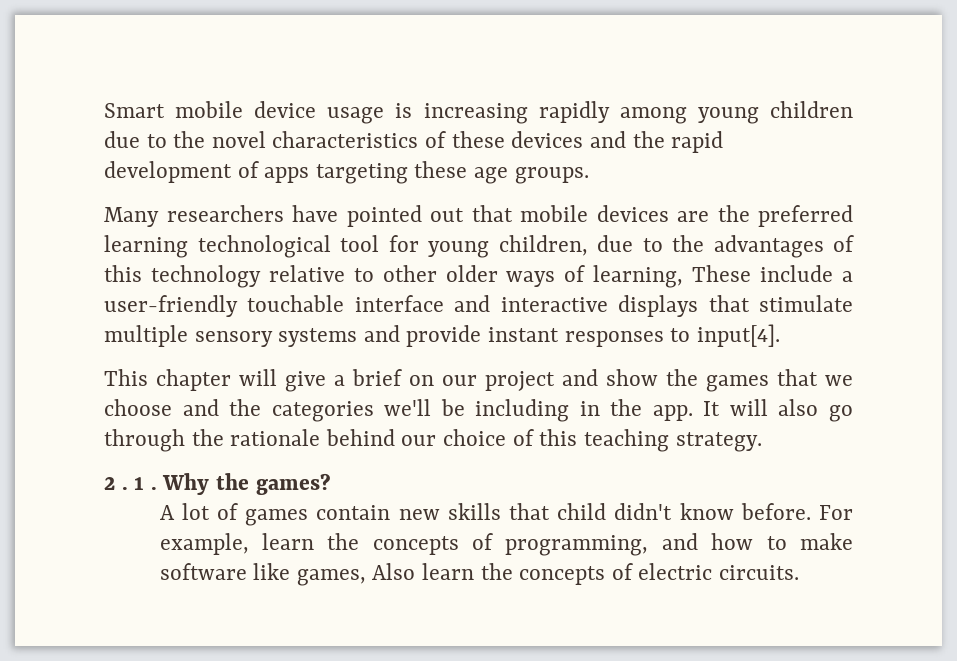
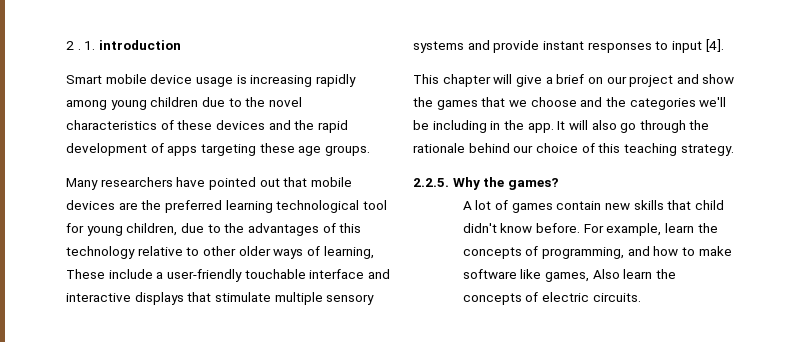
+ 2 . 1. introduction
- Many researchers have pointed out that mobile devices are the preferred learning technological tool for young children, due to the advantages of this technology relative to other older ways of learning, These include a user-friendly touchable interface and interactive displays that stimulate multiple sensory systems and provide instant responses to input[4].
+ Many researchers have pointed out that mobile devices are the preferred learning technological tool for young children, due to the advantages of this technology relative to other older ways of learning, These include a user-friendly touchable interface and interactive displays that stimulate multiple sensory systems and provide instant responses to input [4].
- 2 . 1 . Why the games?
+ 2.2.5. Why the games?

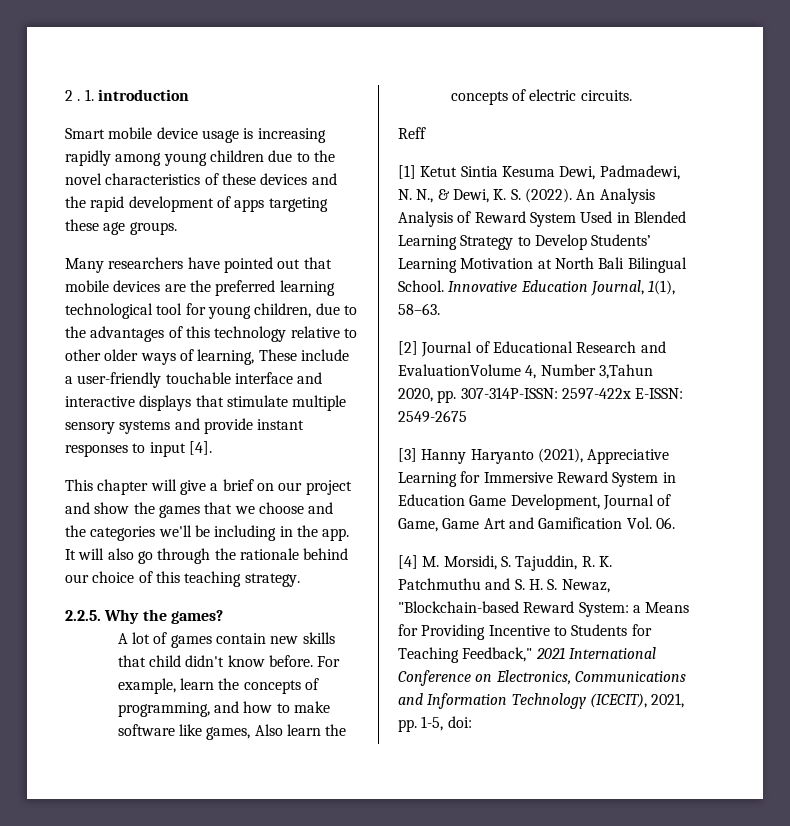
+ Reff
+ [1] Ketut Sintia Kesuma Dewi, Padmadewi, N. N., & Dewi, K. S. (2022). An Analysis Analysis of Reward System Used in Blended Learning Strategy to Develop Students’ Learning Motivation at North Bali Bilingual School. Innovative Education Journal, 1(1), 58–63.
+ [2] Journal of Educational Research and EvaluationVolume 4, Number 3,Tahun 2020, pp. 307-314P-ISSN: 2597-422x E-ISSN: 2549-2675
+ [3] Hanny Haryanto (2021), Appreciative Learning for Immersive Reward System in Education Game Development, Journal of Game, Game Art and Gamification Vol. 06.
+ [4] M. Morsidi, S. Tajuddin, R. K. Patchmuthu and S. H. S. Newaz, "Blockchain-based Reward System: a Means for Providing Incentive to Students for Teaching Feedback," 2021 International Conference on Electronics, Communications and Information Technology (ICECIT), 2021, pp. 1-5, doi:

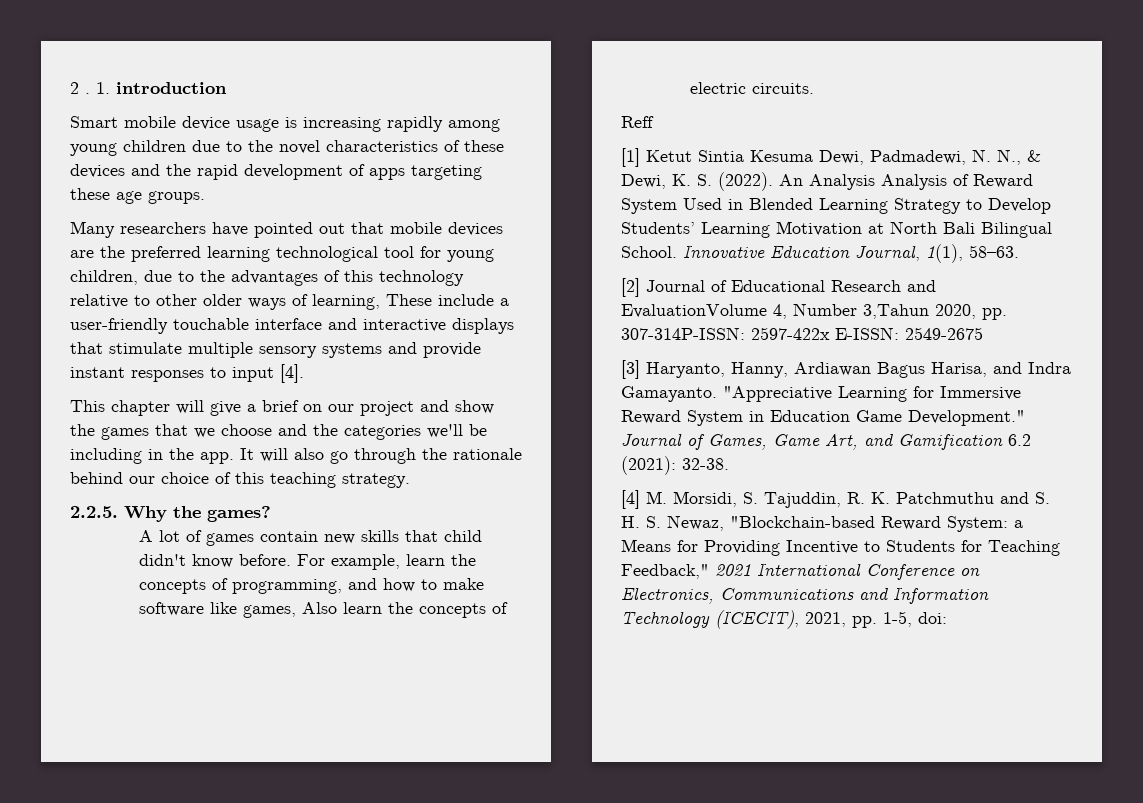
- [3] Hanny Haryanto (2021), Appreciative Learning for Immersive Reward System in Education Game Development, Journal of Game, Game Art and Gamification Vol. 06.
+ [3] Haryanto, Hanny, Ardiawan Bagus Harisa, and Indra Gamayanto. "Appreciative Learning for Immersive Reward System in Education Game Development." Journal of Games, Game Art, and Gamification 6.2 (2021): 32-38.

